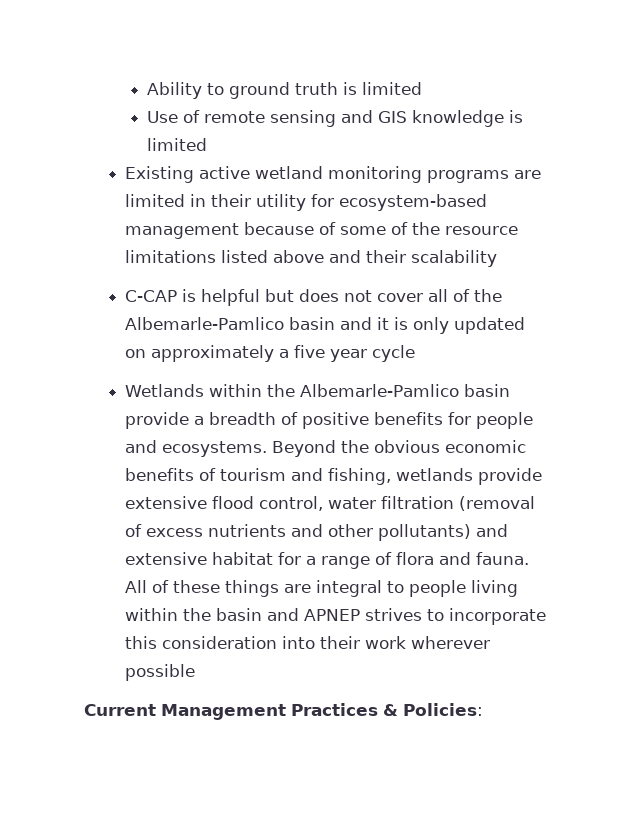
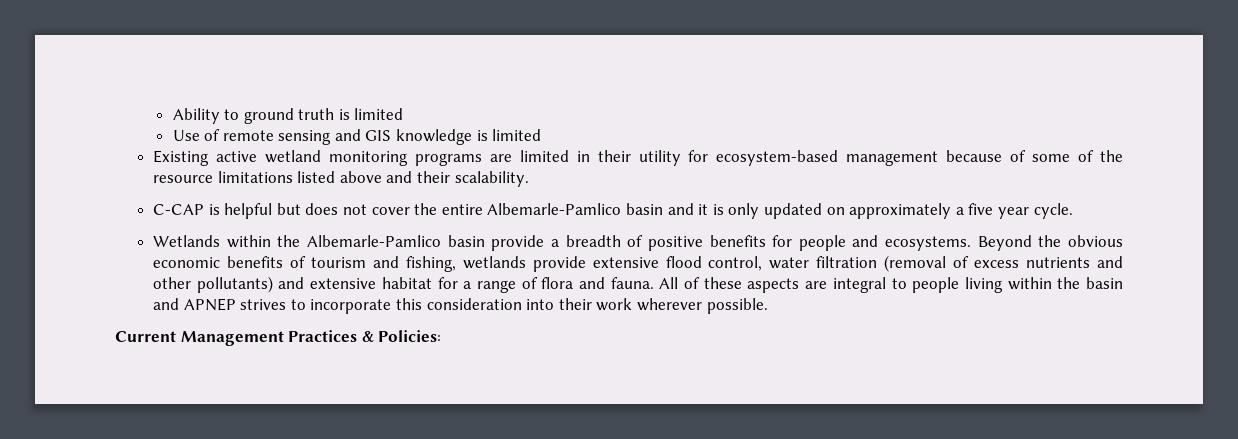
- Existing active wetland monitoring programs are limited in their utility for ecosystem-based management because of some of the resource limitations listed above and their scalability
+ Existing active wetland monitoring programs are limited in their utility for ecosystem-based management because of some of the resource limitations listed above and their scalability.
- C-CAP is helpful but does not cover all of the Albemarle-Pamlico basin and it is only updated on approximately a five year cycle
+ C-CAP is helpful but does not cover the entire Albemarle-Pamlico basin and it is only updated on approximately a five year cycle.
- All of these things are integral to people living within the basin and APNEP strives to incorporate this consideration into their work wherever possible
+ All of these aspects are integral to people living within the basin and APNEP strives to incorporate this consideration into their work wherever possible.

